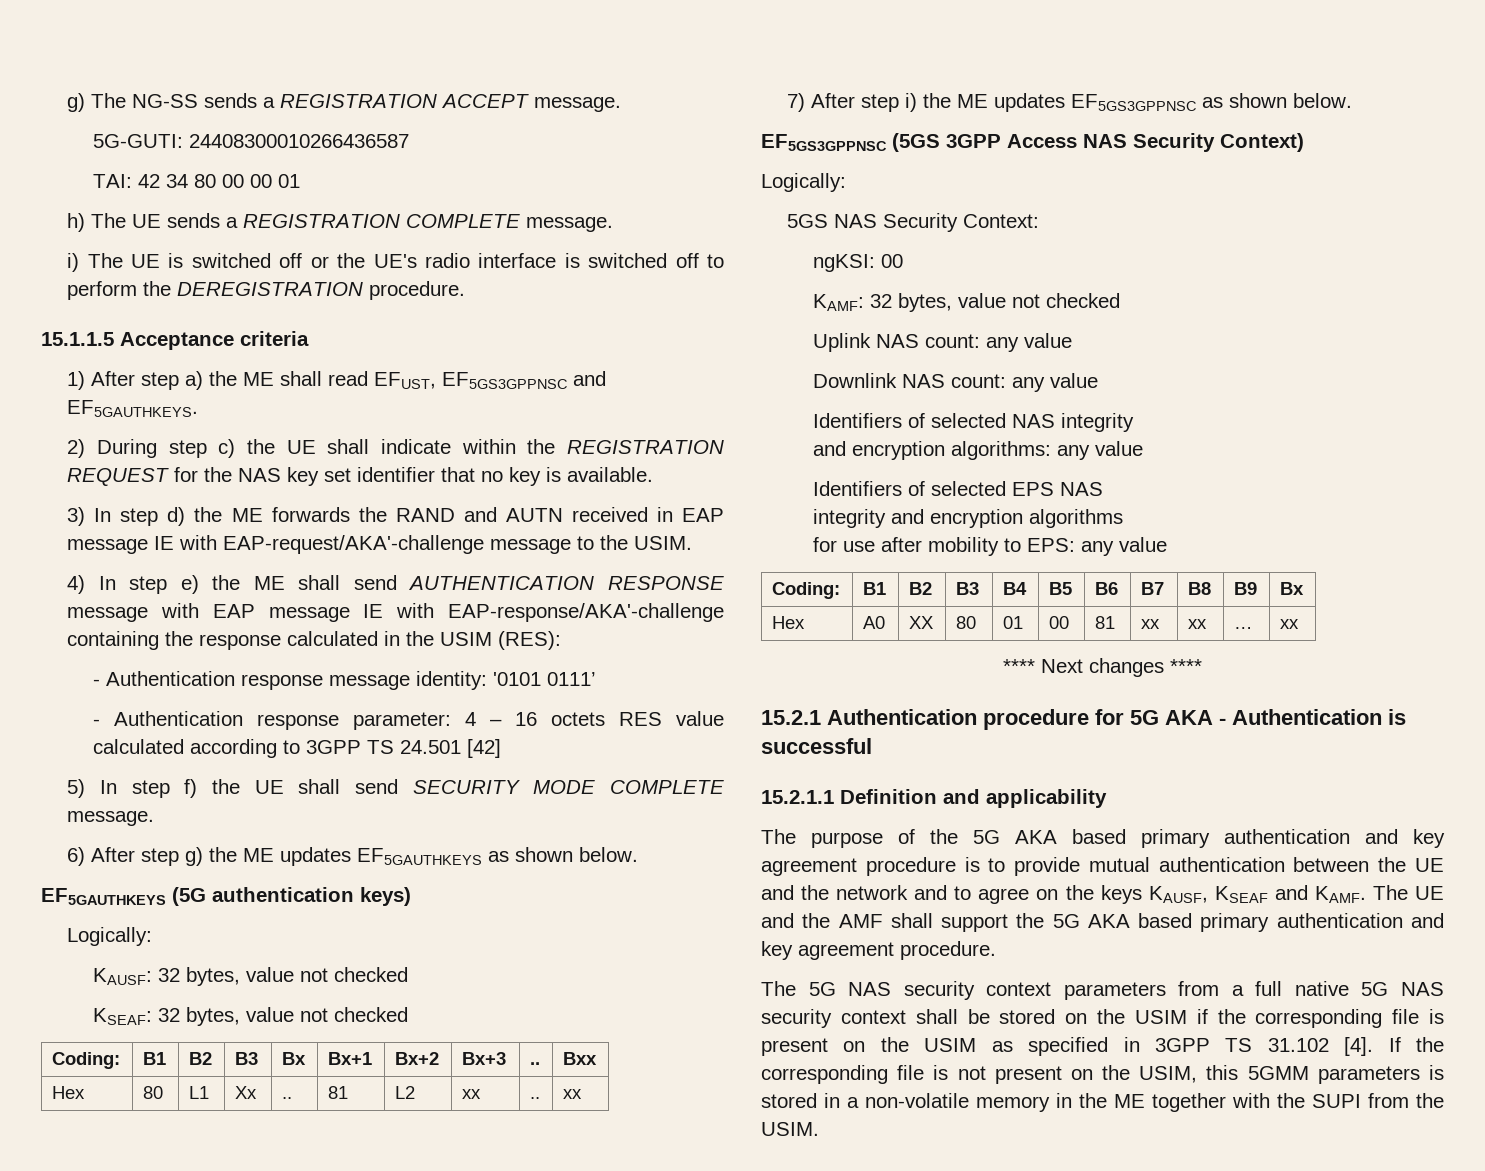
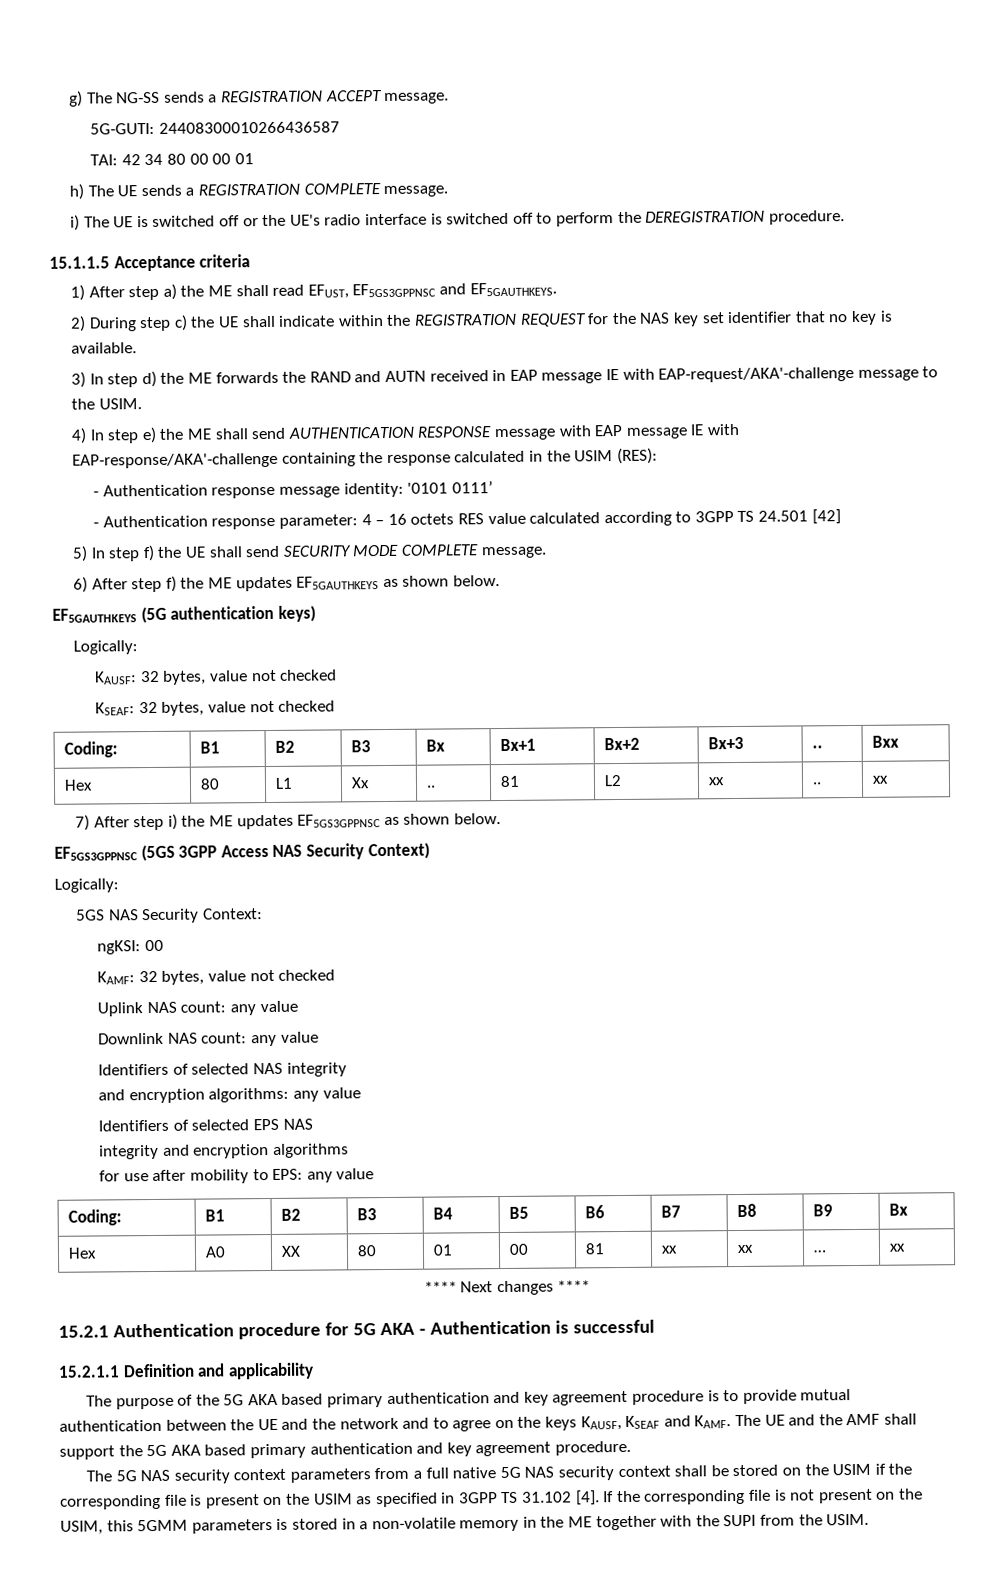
- 6) After step g) the ME updates EF5GAUTHKEYS as shown below.
+ 6) After step f) the ME updates EF5GAUTHKEYS as shown below.

